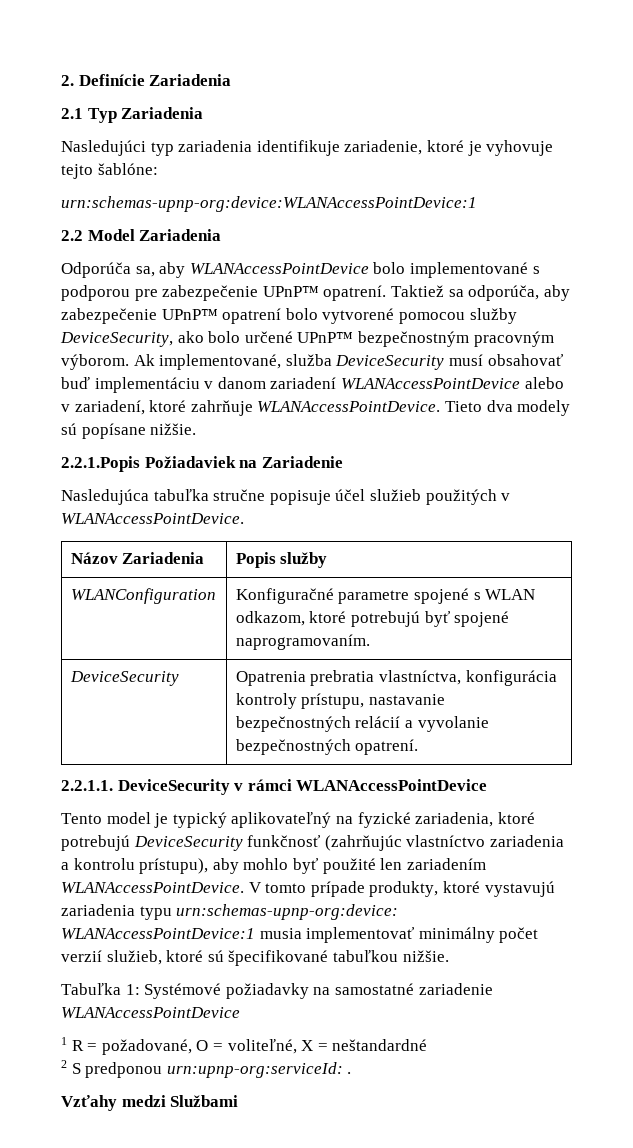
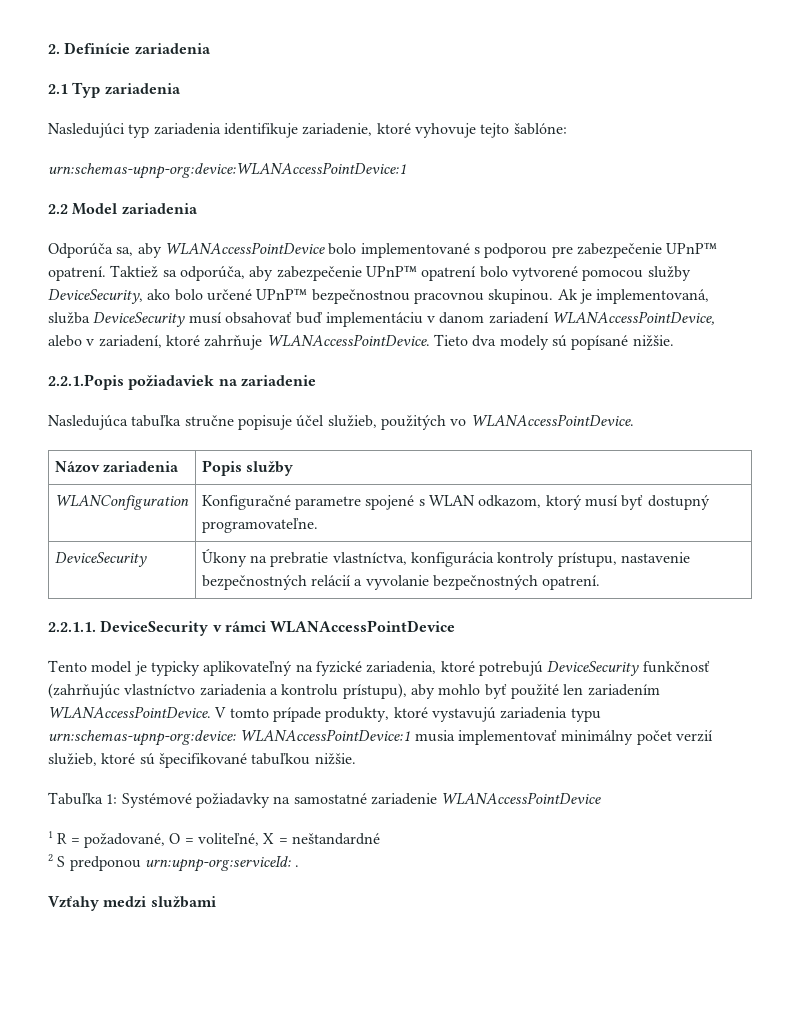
- 2. Definície Zariadenia
+ 2. Definície zariadenia
- 2.1 Typ Zariadenia
+ 2.1 Typ zariadenia
- Nasledujúci typ zariadenia identifikuje zariadenie, ktoré je vyhovuje tejto šablóne:
+ Nasledujúci typ zariadenia identifikuje zariadenie, ktoré vyhovuje tejto šablóne:
- 2.2 Model Zariadenia
+ 2.2 Model zariadenia
- Taktiež sa odporúča, aby zabezpečenie UPnP™ opatrení bolo vytvorené pomocou služby DeviceSecurity, ako bolo určené UPnP™ bezpečnostným pracovným výborom. Ak implementované, služba DeviceSecurity musí obsahovať buď implementáciu v danom zariadení WLANAccessPointDevice alebo v zariadení, ktoré zahrňuje WLANAccessPointDevice.
+ Taktiež sa odporúča, aby zabezpečenie UPnP™ opatrení bolo vytvorené pomocou služby DeviceSecurity, ako bolo určené UPnP™ bezpečnostnou pracovnou skupinou. Ak je implementovaná, služba DeviceSecurity musí obsahovať buď implementáciu v danom zariadení WLANAccessPointDevice, alebo v zariadení, ktoré zahrňuje WLANAccessPointDevice.
- Tieto dva modely sú popísane nižšie.
+ Tieto dva modely sú popísané nižšie.
- 2.2.1.Popis Požiadaviek na Zariadenie
+ 2.2.1.Popis požiadaviek na zariadenie
- Nasledujúca tabuľka stručne popisuje účel služieb použitých v WLANAccessPointDevice.
+ Nasledujúca tabuľka stručne popisuje účel služieb, použitých vo WLANAccessPointDevice.
- Názov Zariadenia | Popis služby
+ Názov zariadenia | Popis služby
- WLANConfiguration | Konfiguračné parametre spojené s WLAN odkazom, ktoré potrebujú byť spojené naprogramovaním.
- DeviceSecurity | Opatrenia prebratia vlastníctva, konfigurácia kontroly prístupu, nastavanie bezpečnostných relácií a vyvolanie bezpečnostných opatrení.
+ WLANConfiguration | Konfiguračné parametre spojené s WLAN odkazom, ktorý musí byť dostupný programovateľne.
+ DeviceSecurity | Úkony na prebratie vlastníctva, konfigurácia kontroly prístupu, nastavenie bezpečnostných relácií a vyvolanie bezpečnostných opatrení.
- Tento model je typický aplikovateľný na fyzické zariadenia, ktoré potrebujú DeviceSecurity funkčnosť (zahrňujúc vlastníctvo zariadenia a kontrolu prístupu), aby mohlo byť použité len zariadením WLANAccessPointDevice.
+ Tento model je typicky aplikovateľný na fyzické zariadenia, ktoré potrebujú DeviceSecurity funkčnosť (zahrňujúc vlastníctvo zariadenia a kontrolu prístupu), aby mohlo byť použité len zariadením WLANAccessPointDevice.
- Vzťahy medzi Službami
+ Vzťahy medzi službami

